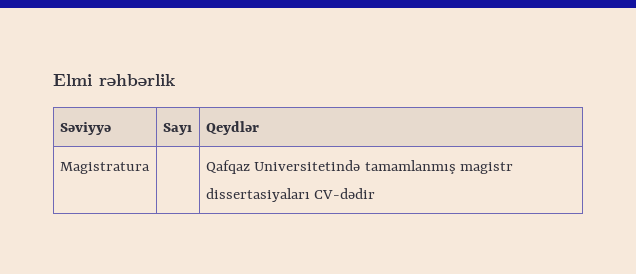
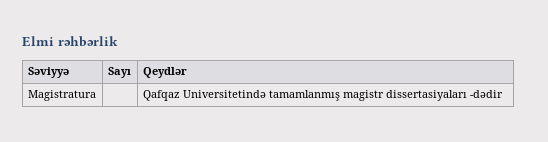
- Magistratura | | Qafqaz Universitetində tamamlanmış magistr dissertasiyaları CV-dədir
+ Magistratura | | Qafqaz Universitetində tamamlanmış magistr dissertasiyaları -dədir

